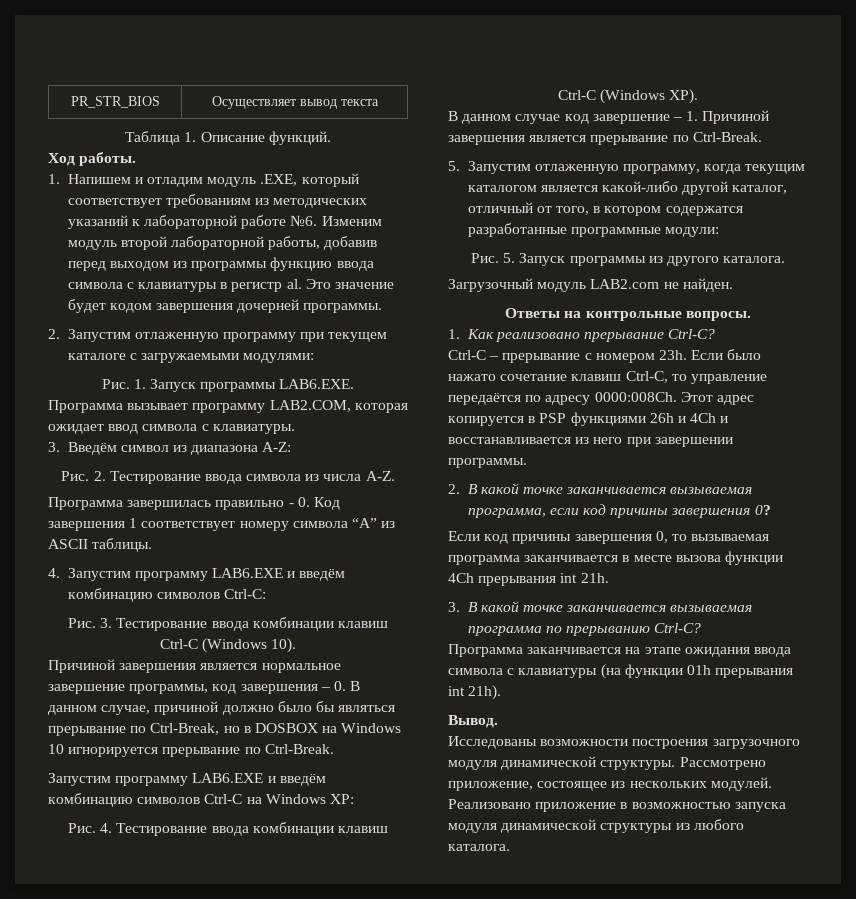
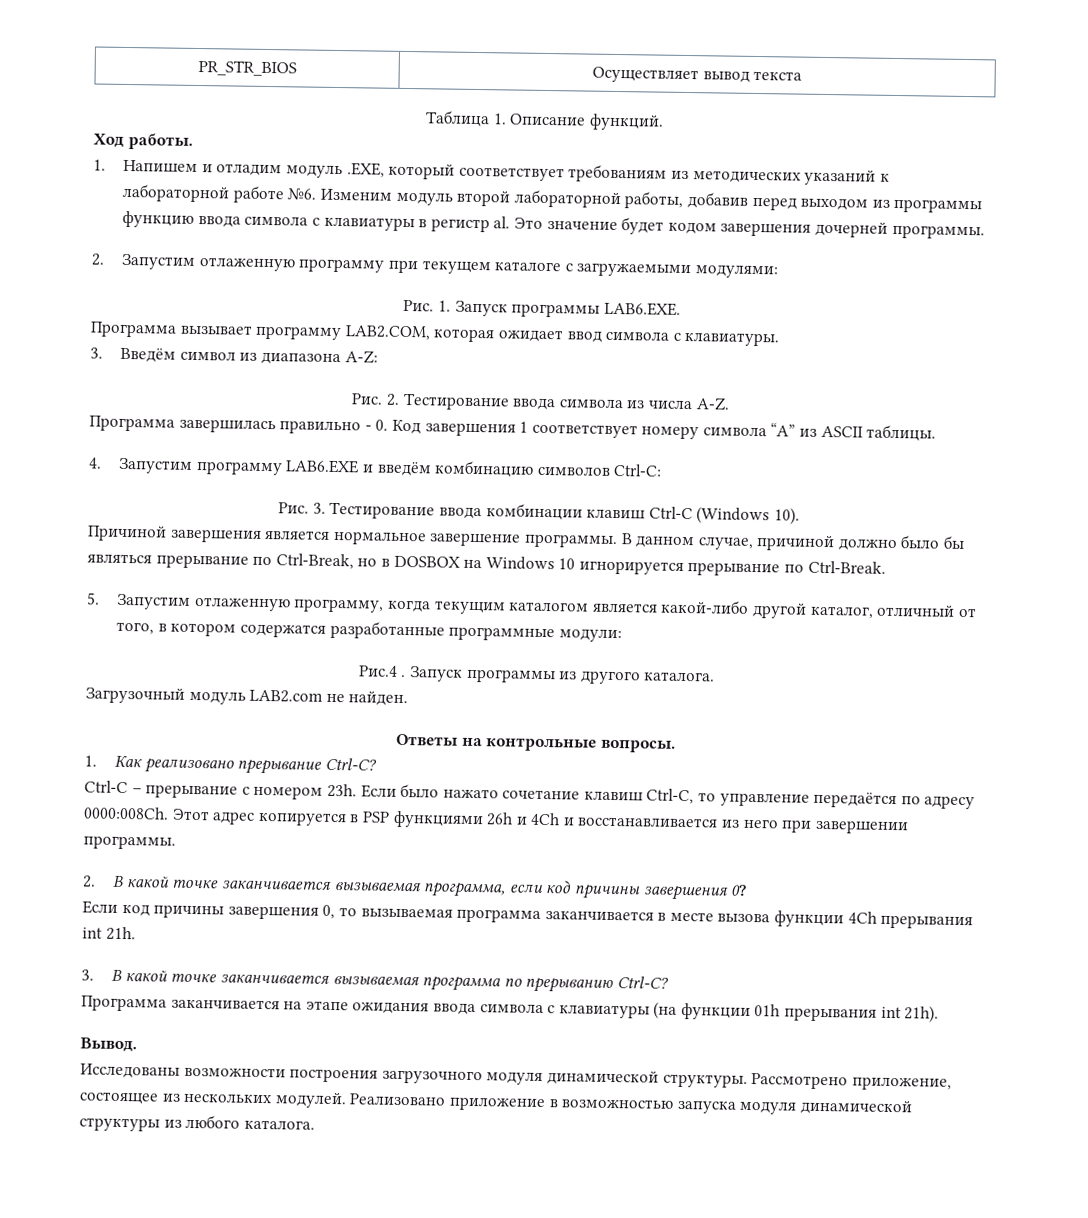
- Причиной завершения является нормальное завершение программы, код завершения – 0. В данном случае, причиной должно было бы являться прерывание по Ctrl-Break, но в DOSBOX на Windows 10 игнорируется прерывание по Ctrl-Break.
+ Причиной завершения является нормальное завершение программы. В данном случае, причиной должно было бы являться прерывание по Ctrl-Break, но в DOSBOX на Windows 10 игнорируется прерывание по Ctrl-Break.
- Запустим программу LAB6.EXE и введём комбинацию символов Ctrl-C на Windows XP:
- Рис. 4. Тестирование ввода комбинации клавиш Ctrl-C (Windows XP).
- В данном случае код завершение – 1. Причиной завершения является прерывание по Ctrl-Break.
- Рис. 5. Запуск программы из другого каталога.
+ Рис.4 . Запуск программы из другого каталога.

